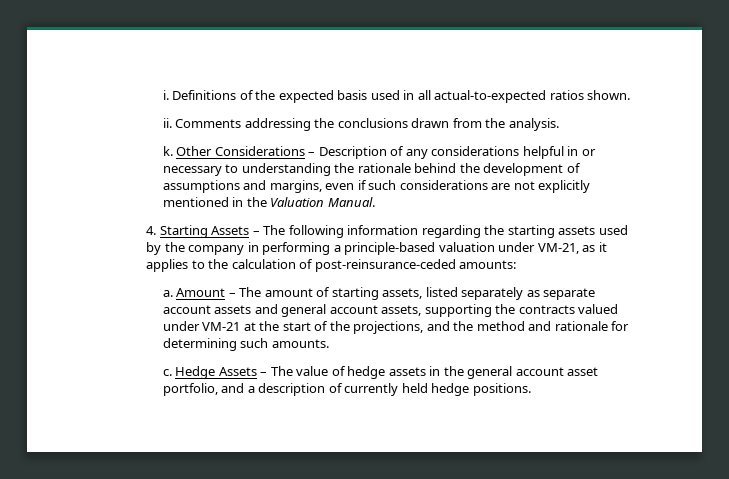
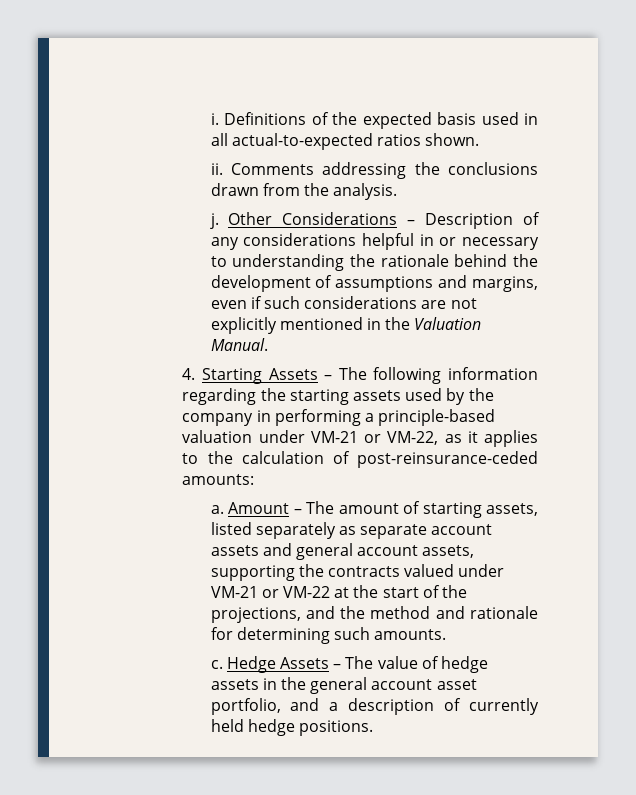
- k.
+ j.
- 4. Starting Assets – The following information regarding the starting assets used by the company in performing a principle-based valuation under VM-21, as it applies to the calculation of post-reinsurance-ceded amounts:
+ 4. Starting Assets – The following information regarding the starting assets used by the company in performing a principle-based valuation under VM-21 or VM-22, as it applies to the calculation of post-reinsurance-ceded amounts:
- Amount – The amount of starting assets, listed separately as separate account assets and general account assets, supporting the contracts valued under VM-21 at the start of the projections, and the method and rationale for determining such amounts.
+ Amount – The amount of starting assets, listed separately as separate account assets and general account assets, supporting the contracts valued under VM-21 or VM-22 at the start of the projections, and the method and rationale for determining such amounts.

